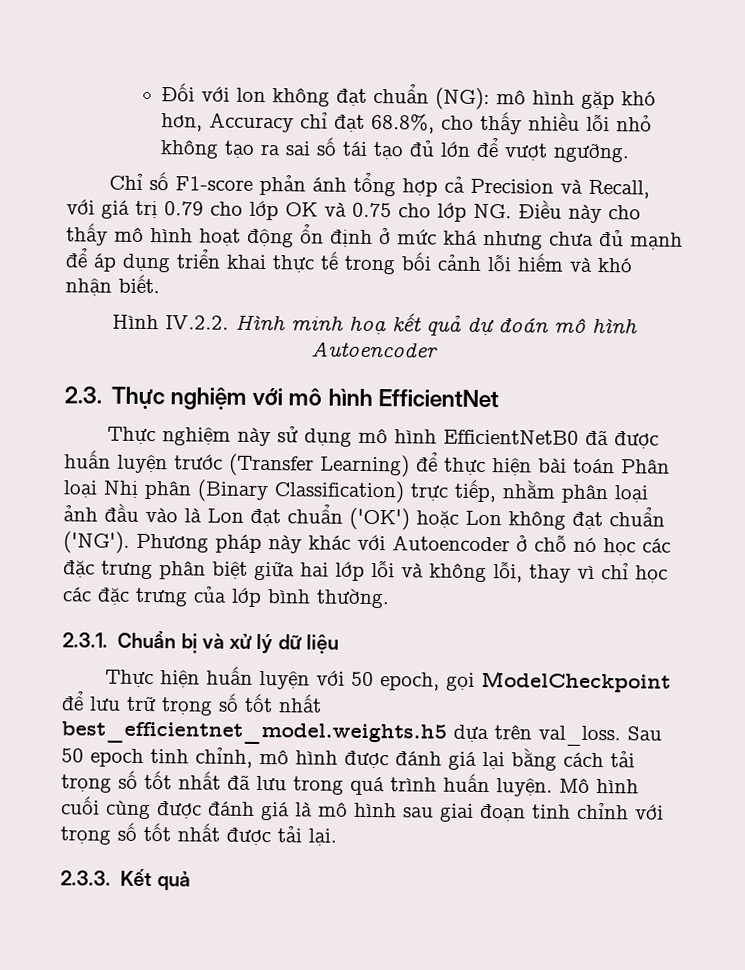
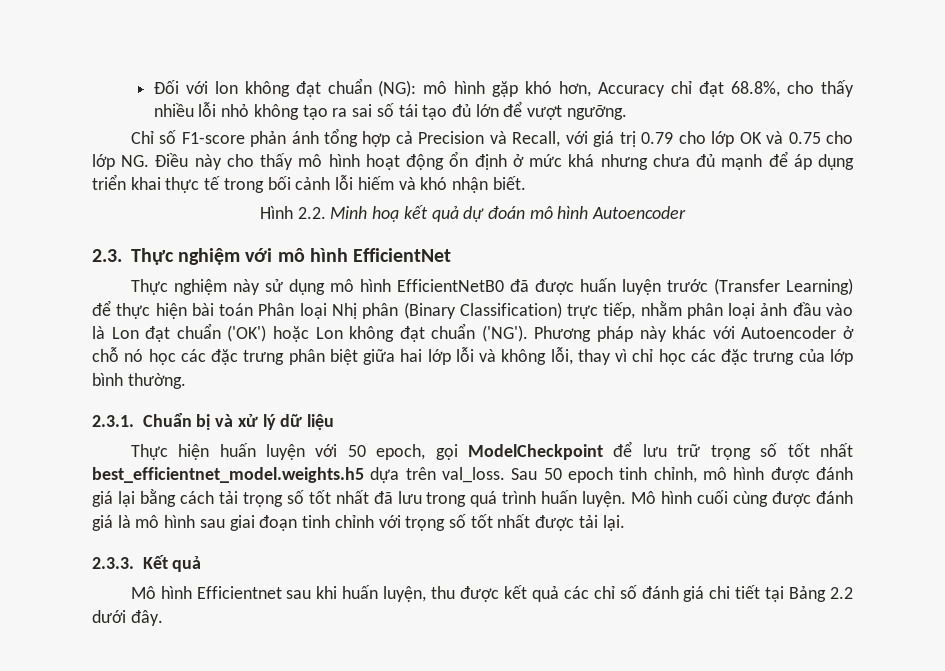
- Hình IV.2.2. Hình minh hoạ kết quả dự đoán mô hình Autoencoder
+ Hình 2.2. Minh hoạ kết quả dự đoán mô hình Autoencoder
+ Mô hình Efficientnet sau khi huấn luyện, thu được kết quả các chỉ số đánh giá chi tiết tại Bảng 2.2 dưới đây.

